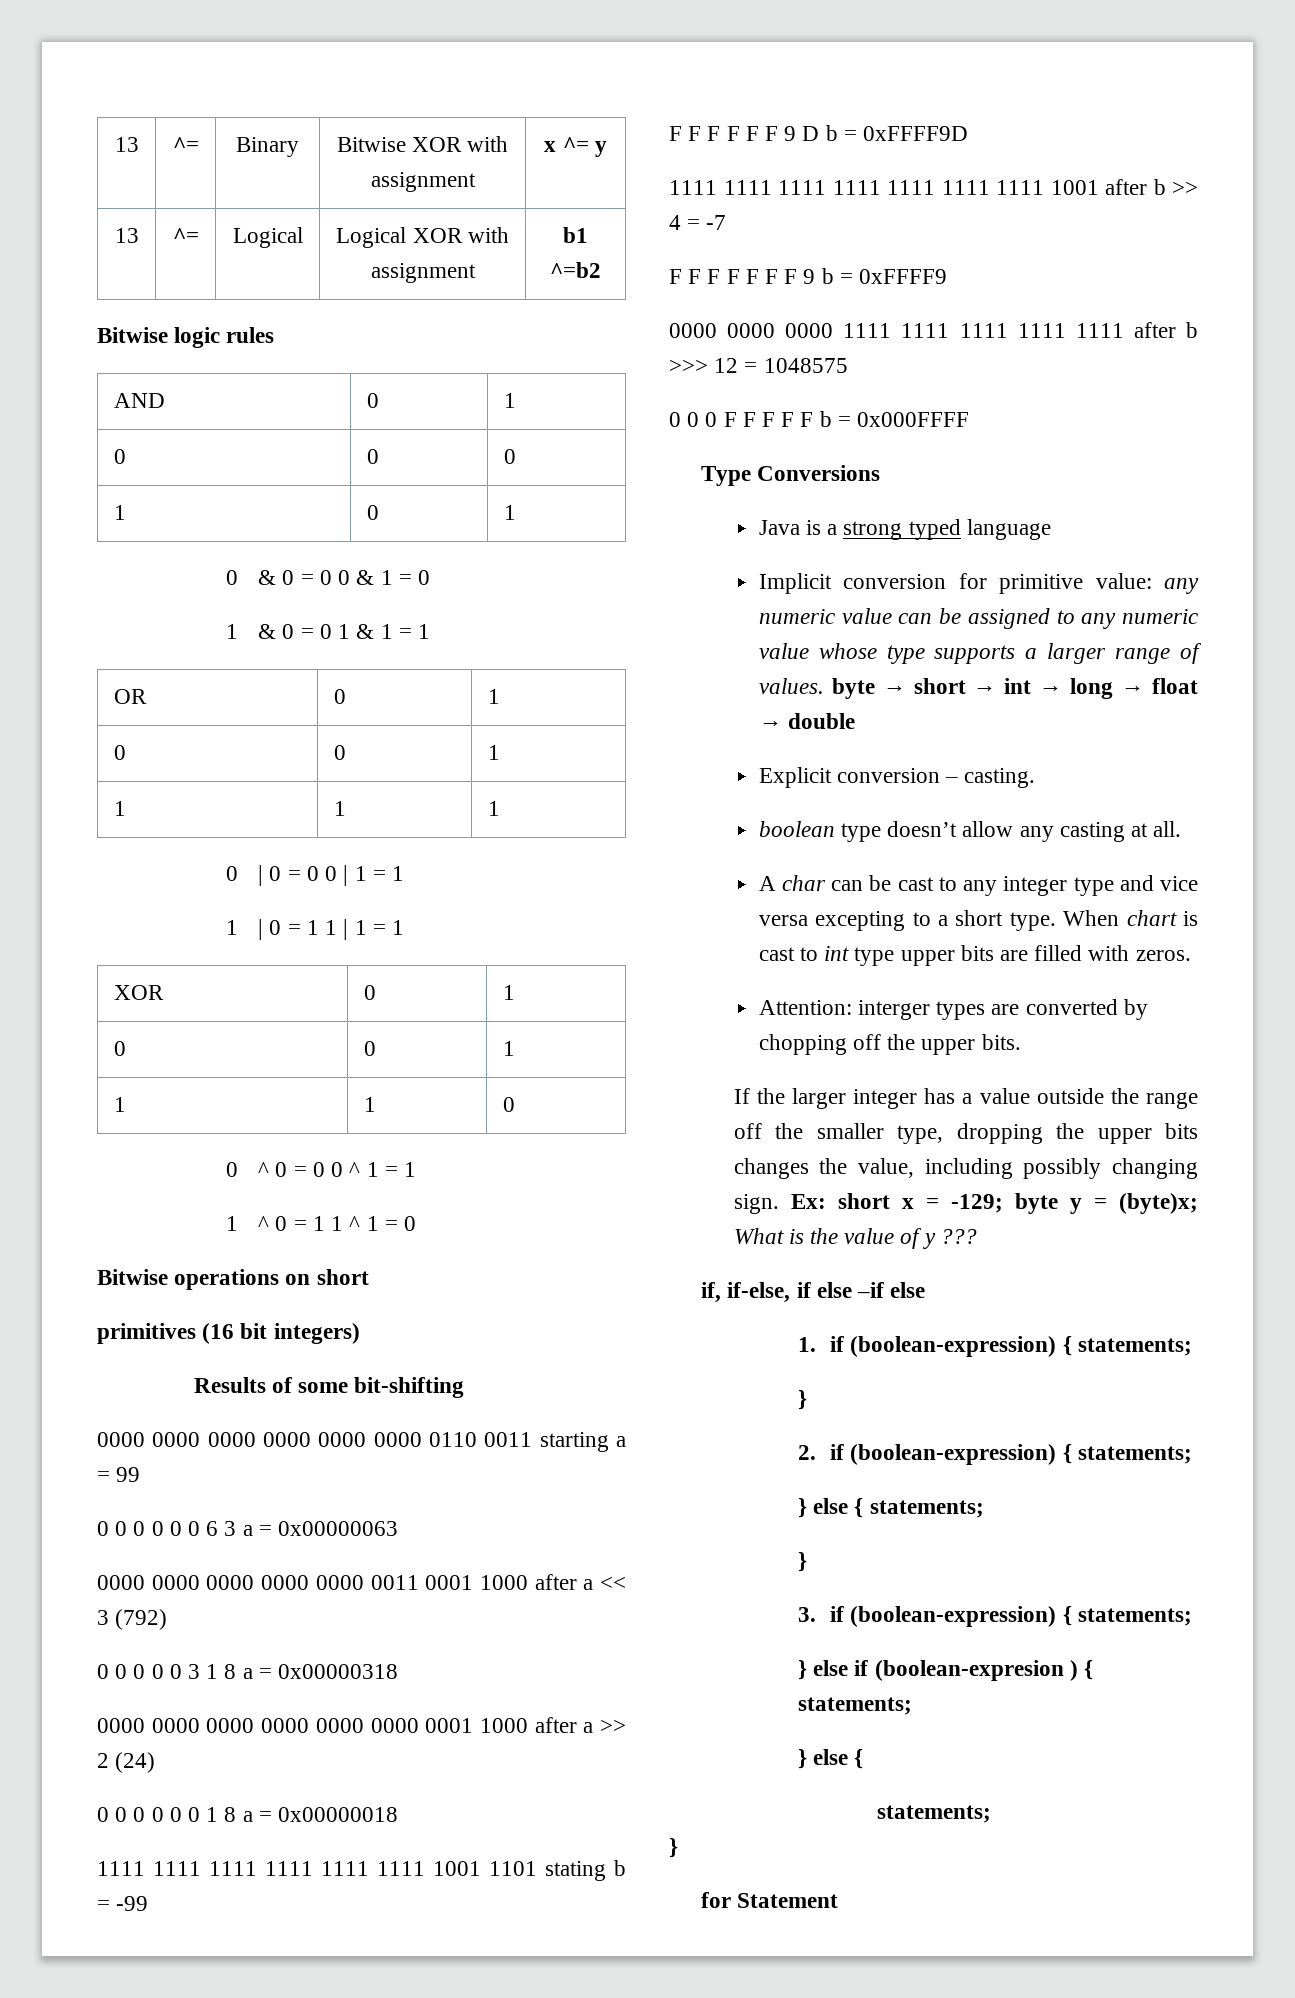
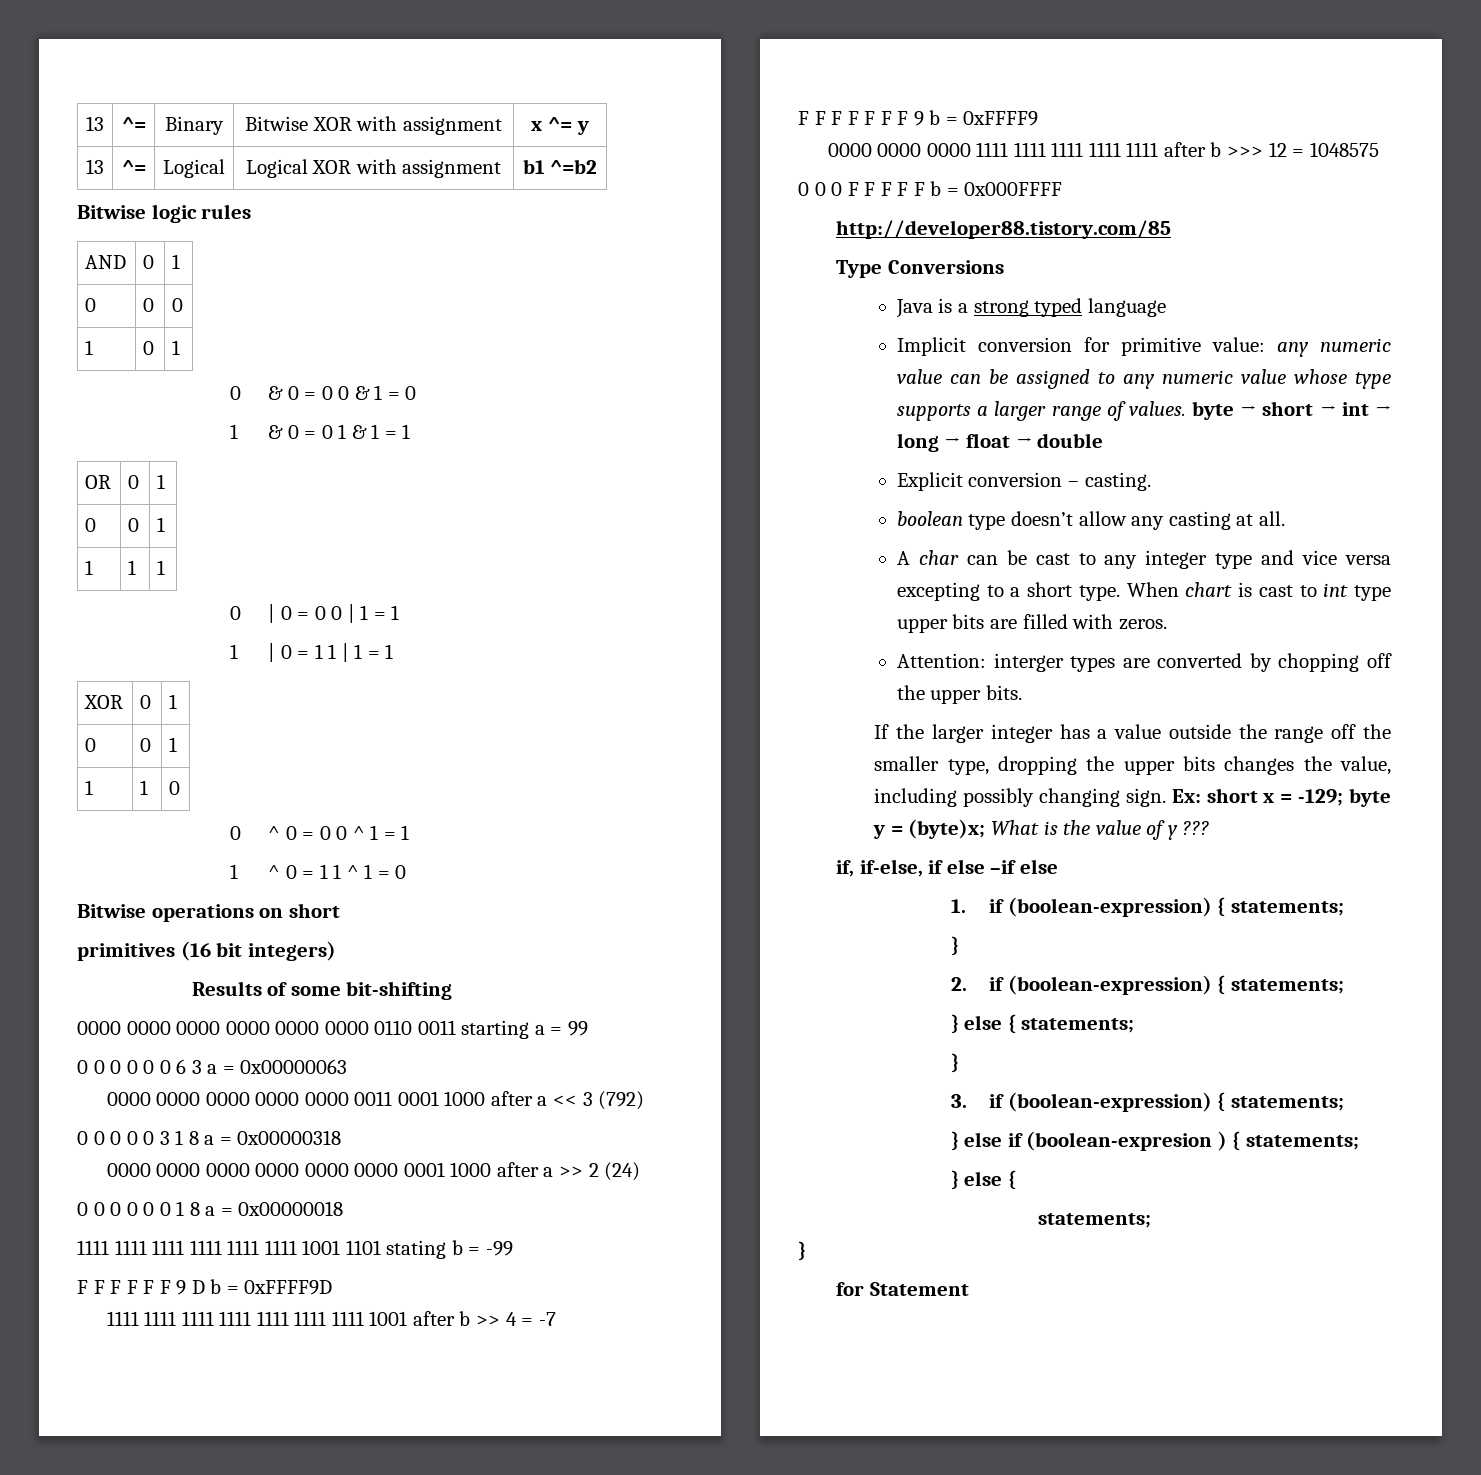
+ http://developer88.tistory.com/85

